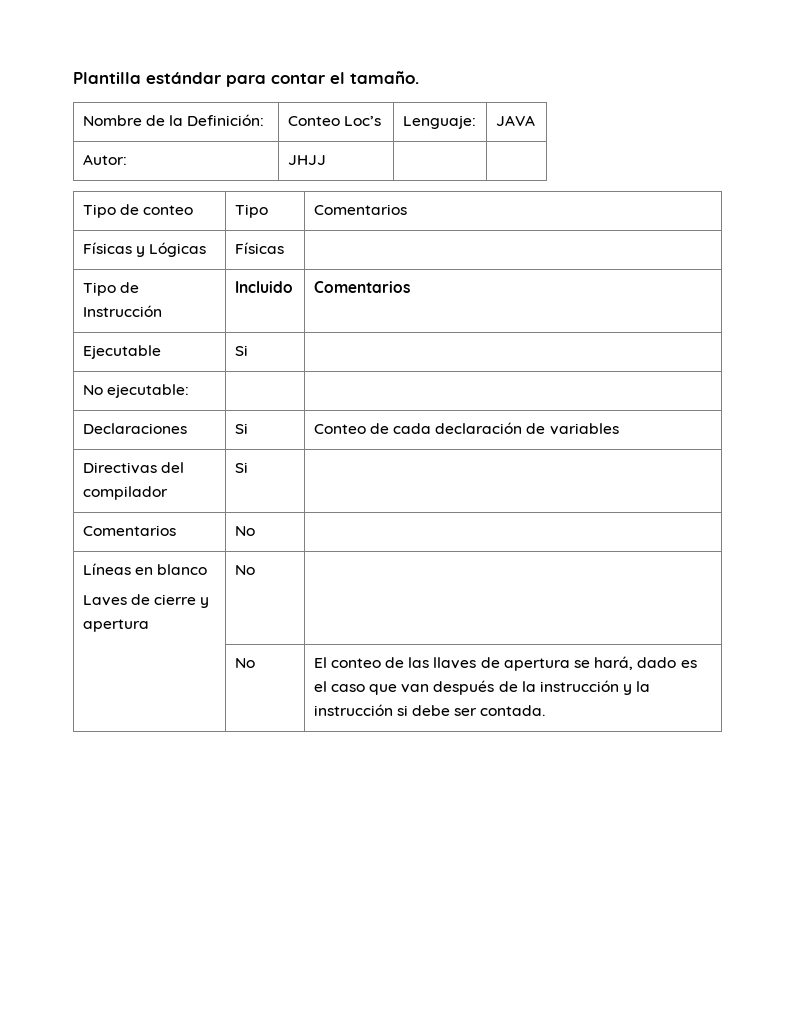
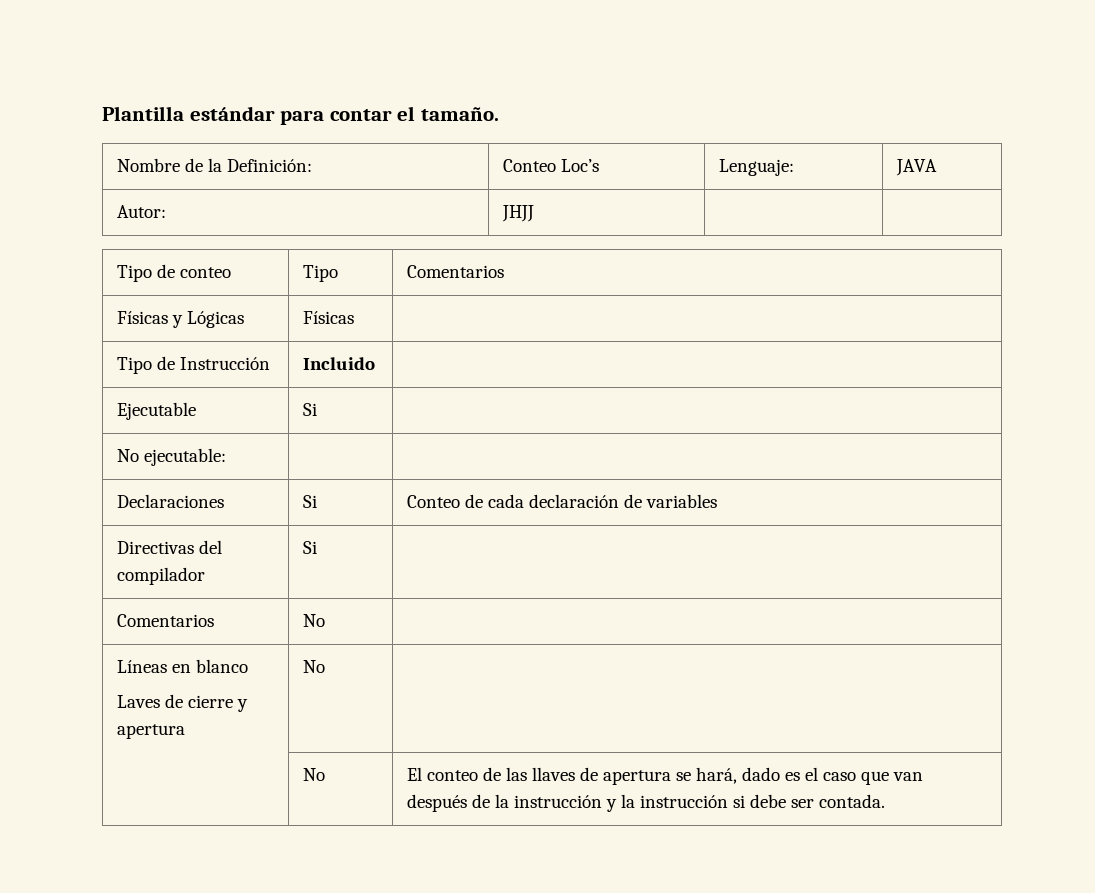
- Tipo de Instrucción | Incluido | Comentarios
+ Tipo de Instrucción | Incluido |

